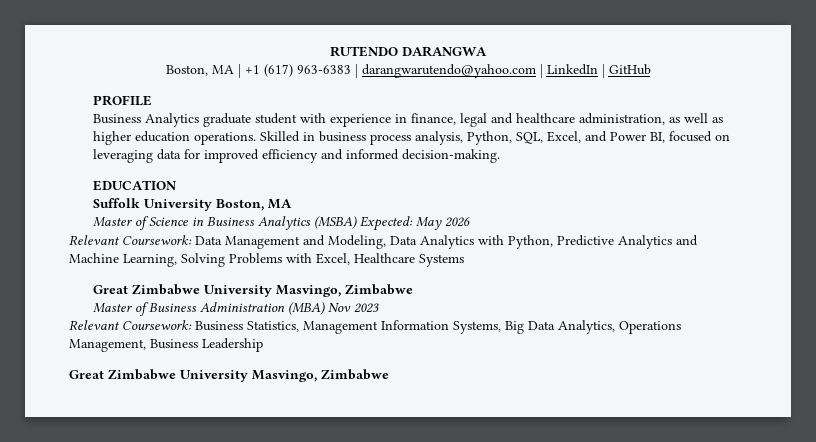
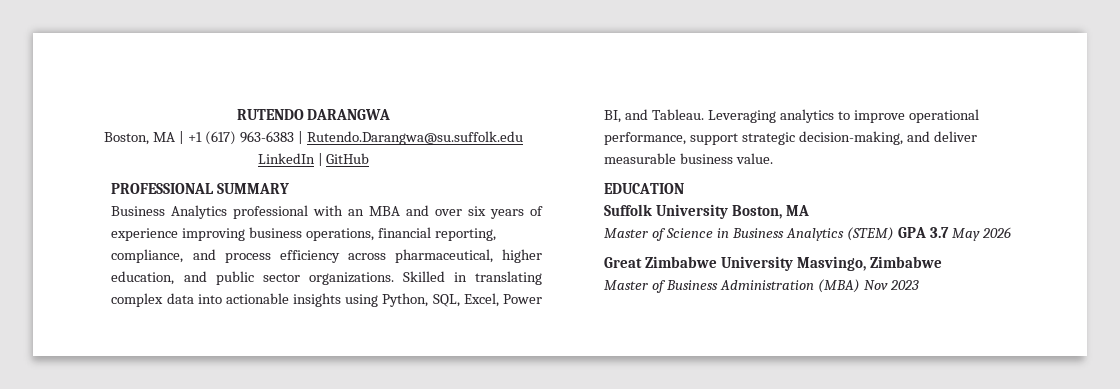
- Boston, MA | +1 (617) 963-6383 | darangwarutendo@yahoo.com | LinkedIn | GitHub
+ Boston, MA | +1 (617) 963-6383 | Rutendo.Darangwa@su.suffolk.edu LinkedIn | GitHub
- PROFILE
- Business Analytics graduate student with experience in finance, legal and healthcare administration, as well as higher education operations. Skilled in business process analysis, Python, SQL, Excel, and Power BI, focused on leveraging data for improved efficiency and informed decision-making.
+ PROFESSIONAL SUMMARY
+ Business Analytics professional with an MBA and over six years of experience improving business operations, financial reporting, compliance, and process efficiency across pharmaceutical, higher education, and public sector organizations. Skilled in translating complex data into actionable insights using Python, SQL, Excel, Power BI, and Tableau. Leveraging analytics to improve operational performance, support strategic decision-making, and deliver measurable business value.
- Master of Science in Business Analytics (MSBA) Expected: May 2026
+ Master of Science in Business Analytics (STEM) GPA 3.7 May 2026
- Relevant Coursework: Data Management and Modeling, Data Analytics with Python, Predictive Analytics and Machine Learning, Solving Problems with Excel, Healthcare Systems
- Relevant Coursework: Business Statistics, Management Information Systems, Big Data Analytics, Operations Management, Business Leadership
- Great Zimbabwe University Masvingo, Zimbabwe

